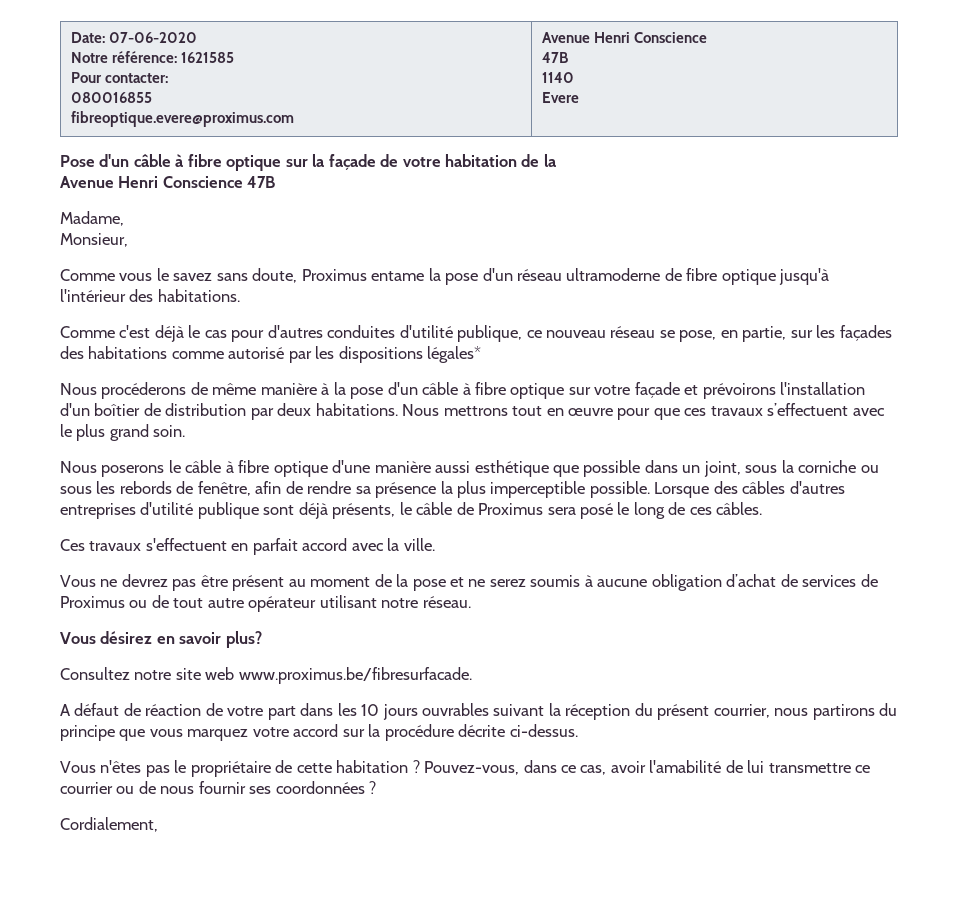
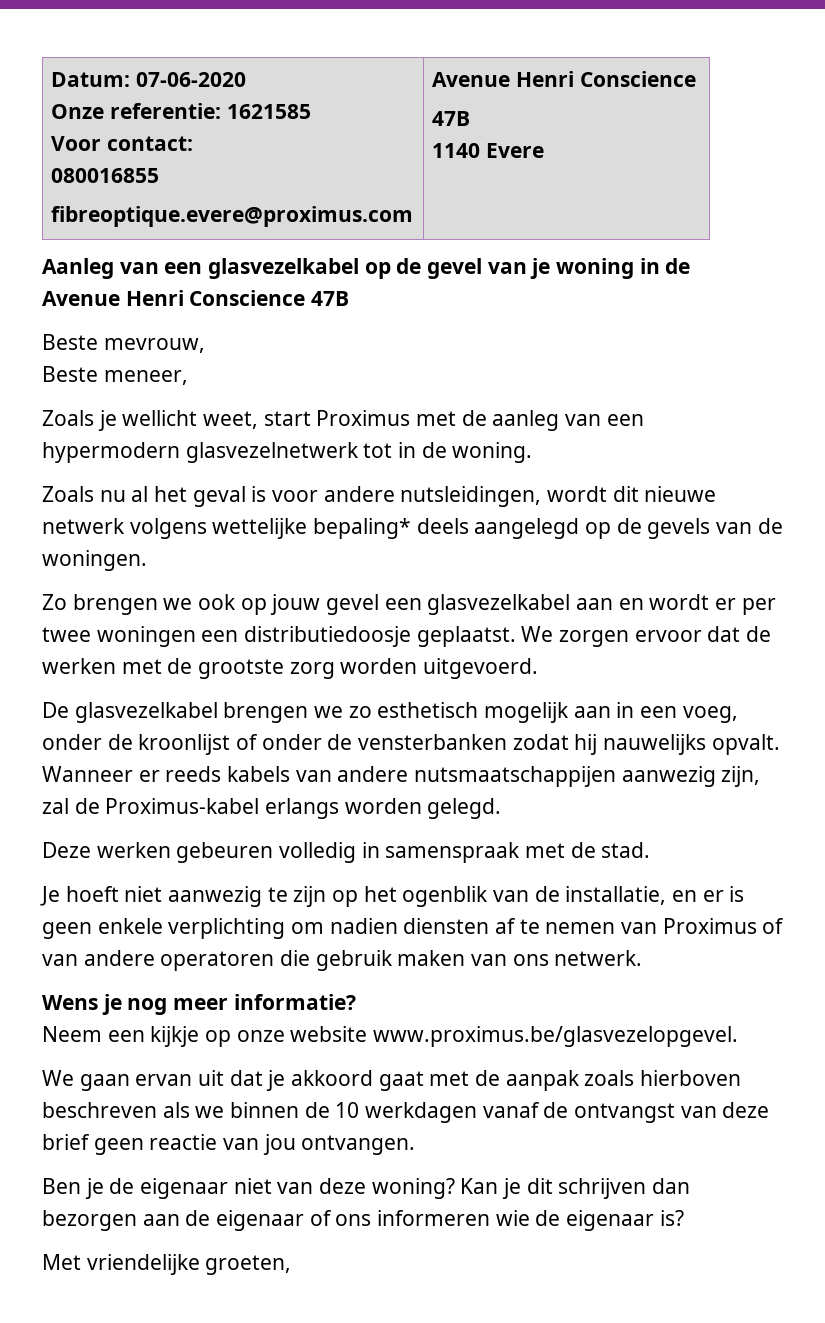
- Date: 07-06-2020
- Notre référence: 1621585
- Pour contacter:
+ Datum: 07-06-2020
+ Onze referentie: 1621585
+ Voor contact:
  080016855
  fibreoptique.evere@proximus.com | Avenue Henri Conscience
  47B
- 1140
- Evere
+ 1140 Evere
- Pose d'un câble à fibre optique sur la façade de votre habitation de la
+ Aanleg van een glasvezelkabel op de gevel van je woning in de
- Madame,
- Monsieur,
- Comme vous le savez sans doute, Proximus entame la pose d'un réseau ultramoderne de fibre optique jusqu'à l'intérieur des habitations.
- Comme c'est déjà le cas pour d'autres conduites d'utilité publique, ce nouveau réseau se pose, en partie, sur les façades des habitations comme autorisé par les dispositions légales*
- Nous procéderons de même manière à la pose d'un câble à fibre optique sur votre façade et prévoirons l'installation d'un boîtier de distribution par deux habitations. Nous mettrons tout en œuvre pour que ces travaux s’effectuent avec le plus grand soin.
- Nous poserons le câble à fibre optique d'une manière aussi esthétique que possible dans un joint, sous la corniche ou sous les rebords de fenêtre, afin de rendre sa présence la plus imperceptible possible. Lorsque des câbles d'autres entreprises d'utilité publique sont déjà présents, le câble de Proximus sera posé le long de ces câbles.
- Ces travaux s'effectuent en parfait accord avec la ville.
- Vous ne devrez pas être présent au moment de la pose et ne serez soumis à aucune obligation d’achat de services de Proximus ou de tout autre opérateur utilisant notre réseau.
- Vous désirez en savoir plus?
- Consultez notre site web www.proximus.be/fibresurfacade.
- A défaut de réaction de votre part dans les 10 jours ouvrables suivant la réception du présent courrier, nous partirons du principe que vous marquez votre accord sur la procédure décrite ci-dessus.
- Vous n'êtes pas le propriétaire de cette habitation ? Pouvez-vous, dans ce cas, avoir l'amabilité de lui transmettre ce courrier ou de nous fournir ses coordonnées ?
- Cordialement,
+ Beste mevrouw,
+ Beste meneer,
+ Zoals je wellicht weet, start Proximus met de aanleg van een hypermodern glasvezelnetwerk tot in de woning.
+ Zoals nu al het geval is voor andere nutsleidingen, wordt dit nieuwe netwerk volgens wettelijke bepaling* deels aangelegd op de gevels van de woningen.
+ Zo brengen we ook op jouw gevel een glasvezelkabel aan en wordt er per twee woningen een distributiedoosje geplaatst. We zorgen ervoor dat de werken met de grootste zorg worden uitgevoerd.
+ De glasvezelkabel brengen we zo esthetisch mogelijk aan in een voeg, onder de kroonlijst of onder de vensterbanken zodat hij nauwelijks opvalt. Wanneer er reeds kabels van andere nutsmaatschappijen aanwezig zijn, zal de Proximus-kabel erlangs worden gelegd.
+ Deze werken gebeuren volledig in samenspraak met de stad.
+ Je hoeft niet aanwezig te zijn op het ogenblik van de installatie, en er is geen enkele verplichting om nadien diensten af te nemen van Proximus of van andere operatoren die gebruik maken van ons netwerk.
+ Wens je nog meer informatie?
+ Neem een kijkje op onze website www.proximus.be/glasvezelopgevel.
+ We gaan ervan uit dat je akkoord gaat met de aanpak zoals hierboven beschreven als we binnen de 10 werkdagen vanaf de ontvangst van deze brief geen reactie van jou ontvangen.
+ Ben je de eigenaar niet van deze woning? Kan je dit schrijven dan bezorgen aan de eigenaar of ons informeren wie de eigenaar is?
+ Met vriendelijke groeten,

